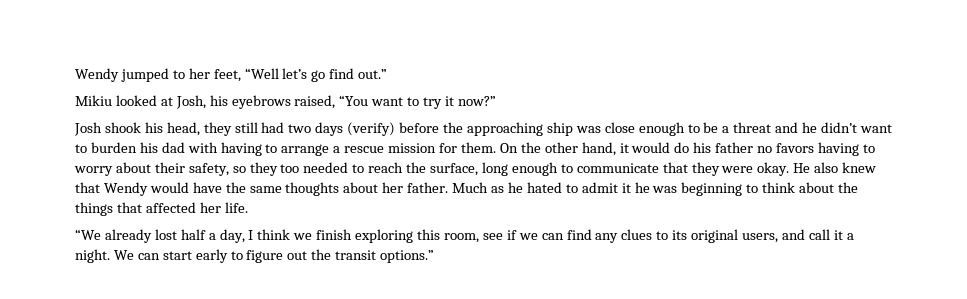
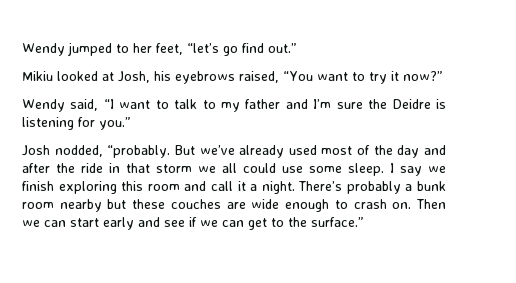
- Wendy jumped to her feet, “Well let’s go find out.”
+ Wendy jumped to her feet, “let’s go find out.”
- Josh shook his head, they still had two days (verify) before the approaching ship was close enough to be a threat and he didn’t want to burden his dad with having to arrange a rescue mission for them. On the other hand, it would do his father no favors having to worry about their safety, so they too needed to reach the surface, long enough to communicate that they were okay. He also knew that Wendy would have the same thoughts about her father. Much as he hated to admit it he was beginning to think about the things that affected her life.
- “We already lost half a day, I think we finish exploring this room, see if we can find any clues to its original users, and call it a night.
+ Wendy said, “I want to talk to my father and I’m sure the Deidre is listening for you.”
+ Josh nodded, “probably. But we’ve already used most of the day and after the ride in that storm we all could use some sleep. I say we finish exploring this room and call it a night.
- We can start early to figure out the transit options.”
+ There’s probably a bunk room nearby but these couches are wide enough to crash on. Then we can start early and see if we can get to the surface.”

